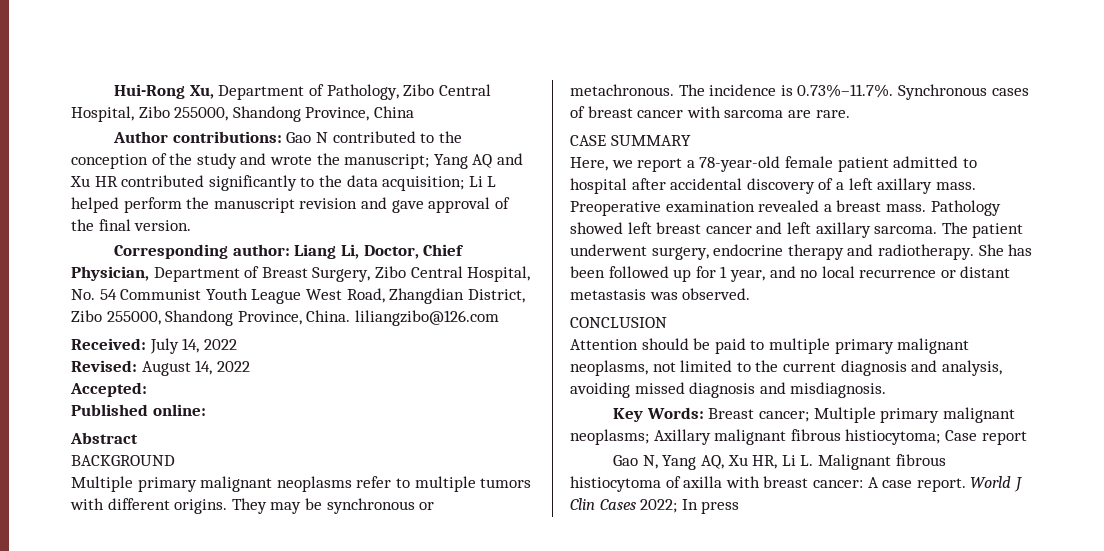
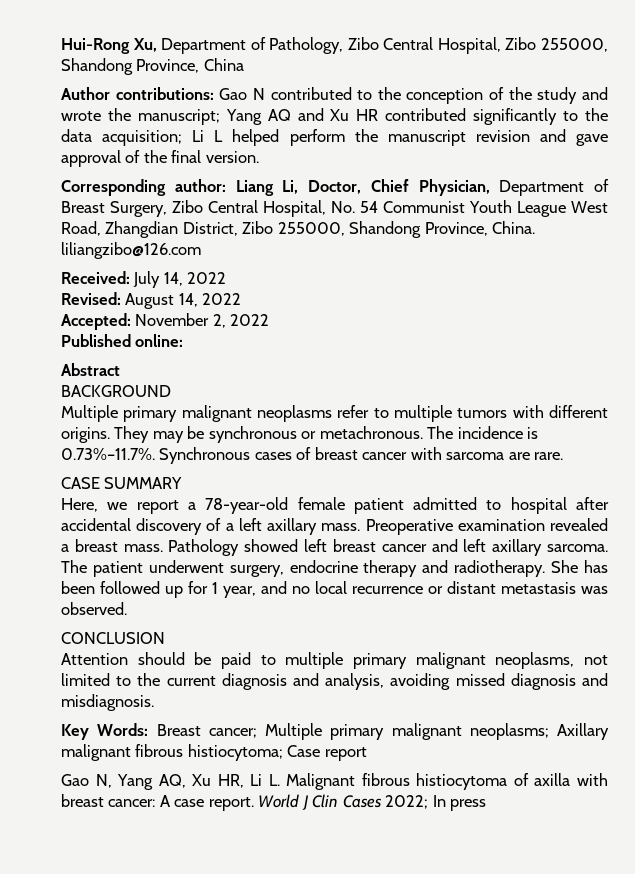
- Accepted:
+ Accepted: November 2, 2022

